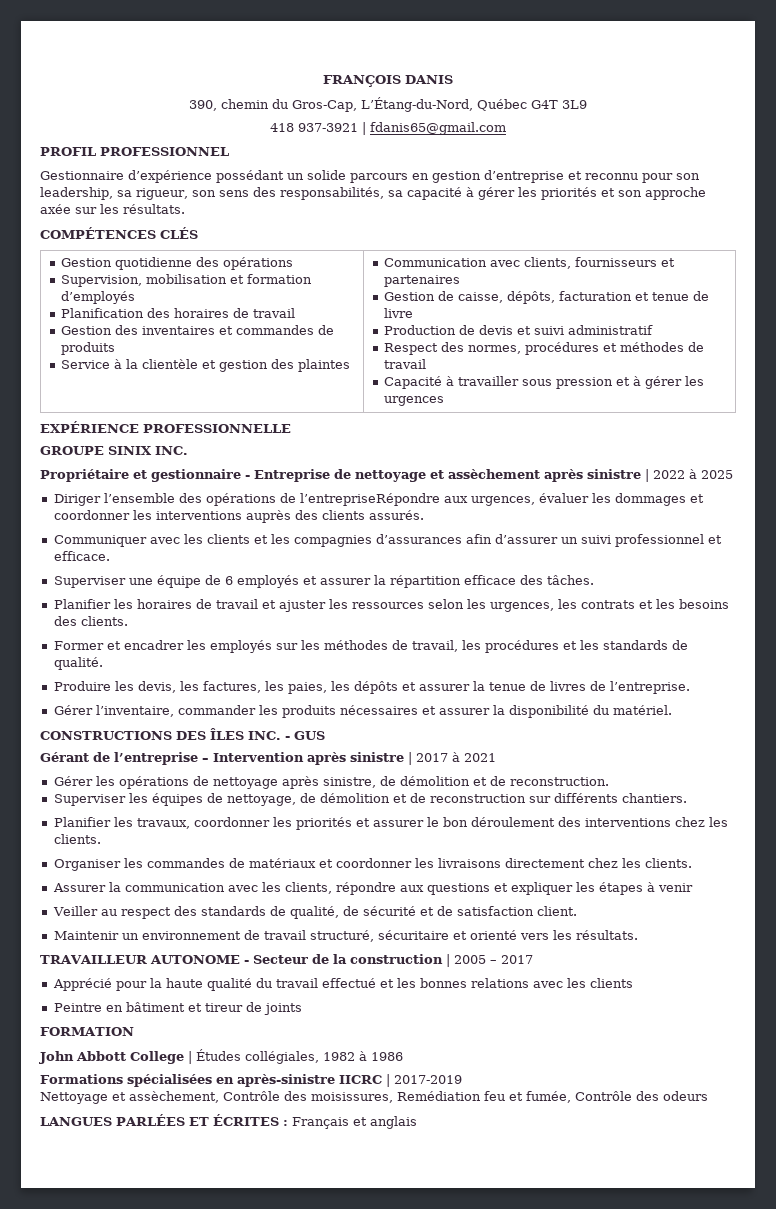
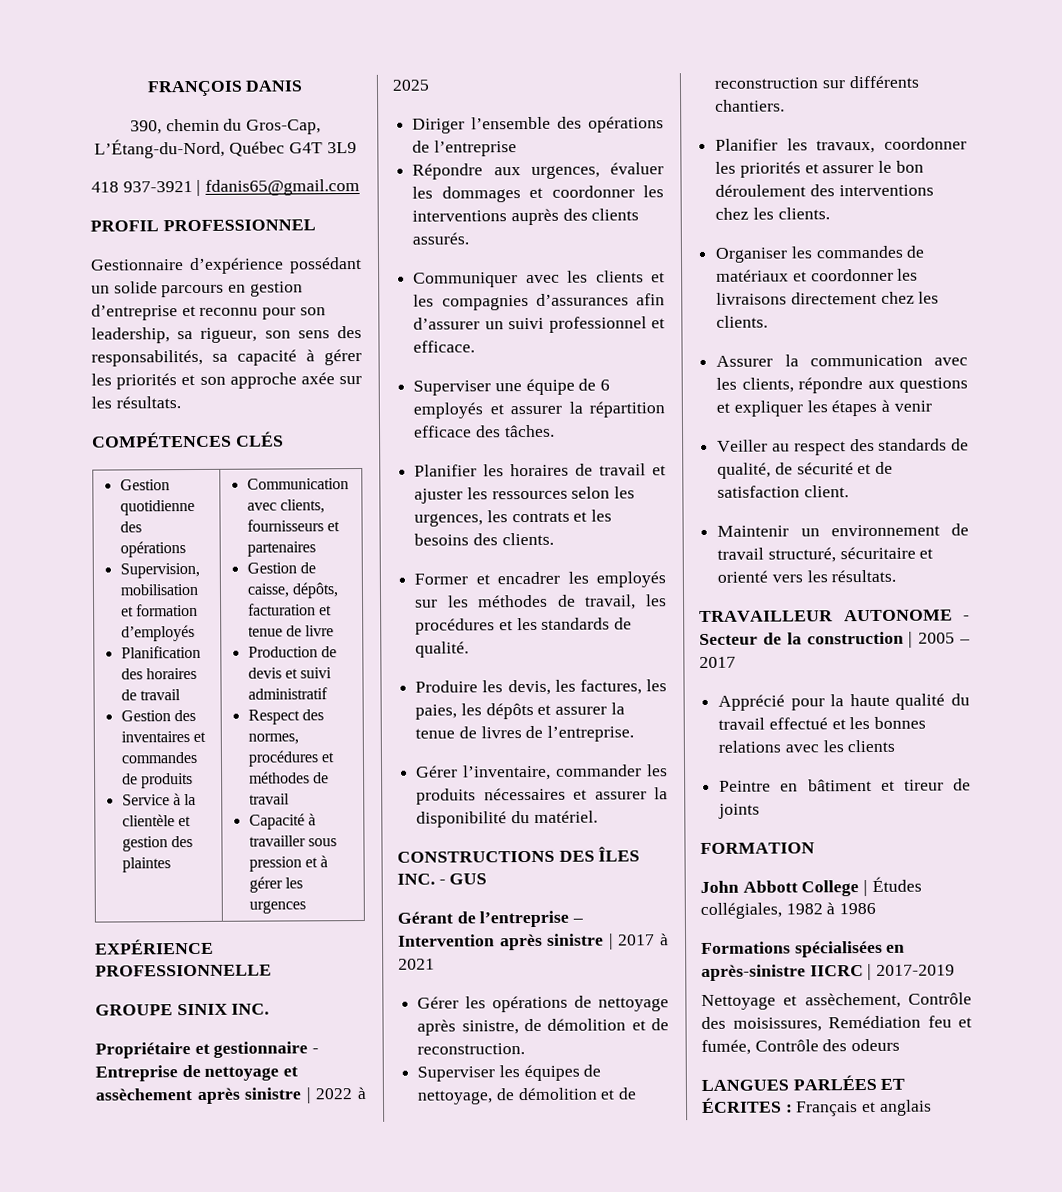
- Diriger l’ensemble des opérations de l’entrepriseRépondre aux urgences, évaluer les dommages et coordonner les interventions auprès des clients assurés.
+ Diriger l’ensemble des opérations de l’entreprise
+ Répondre aux urgences, évaluer les dommages et coordonner les interventions auprès des clients assurés.

